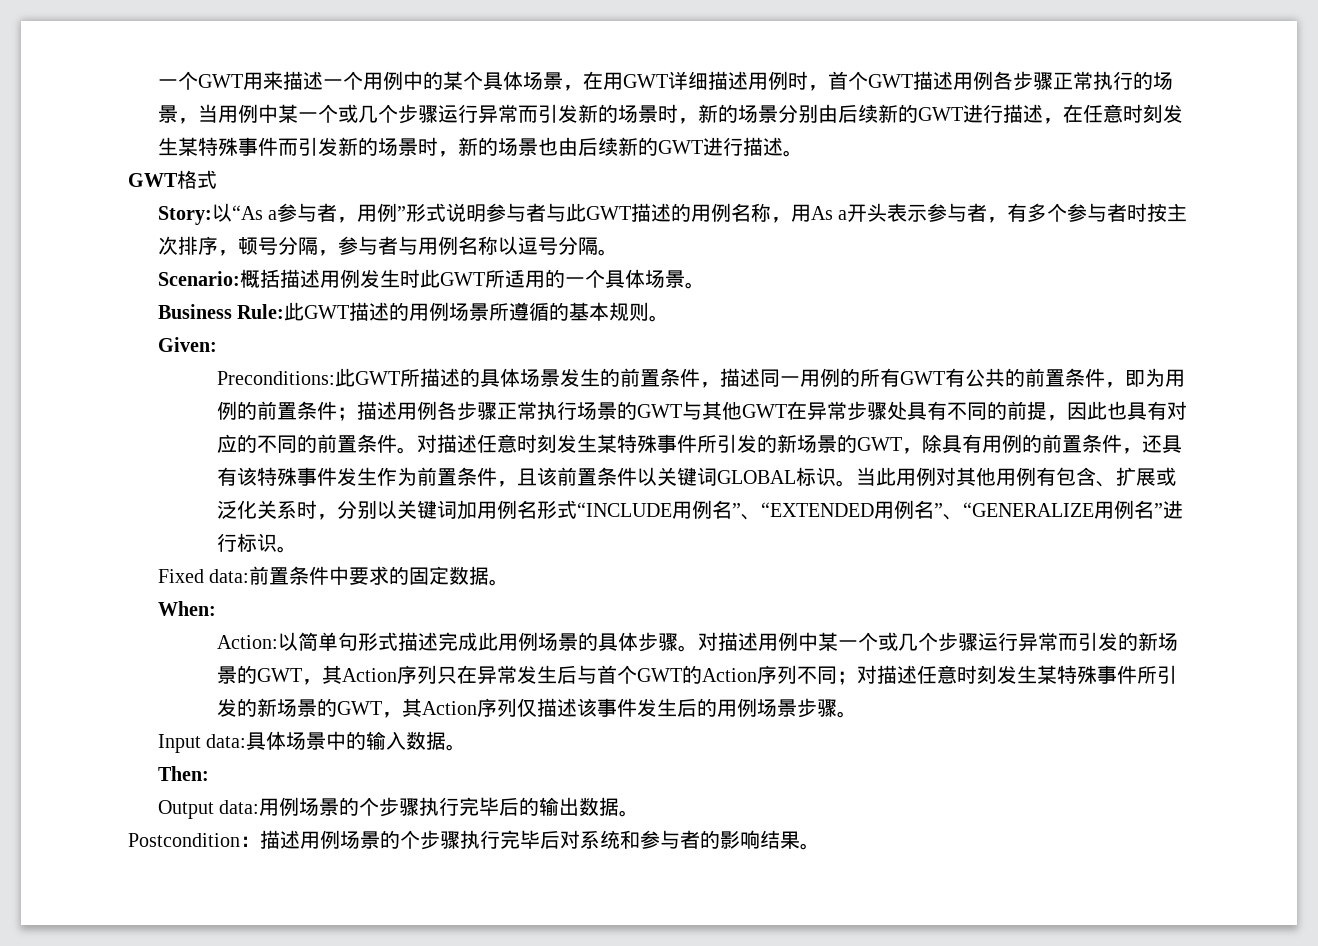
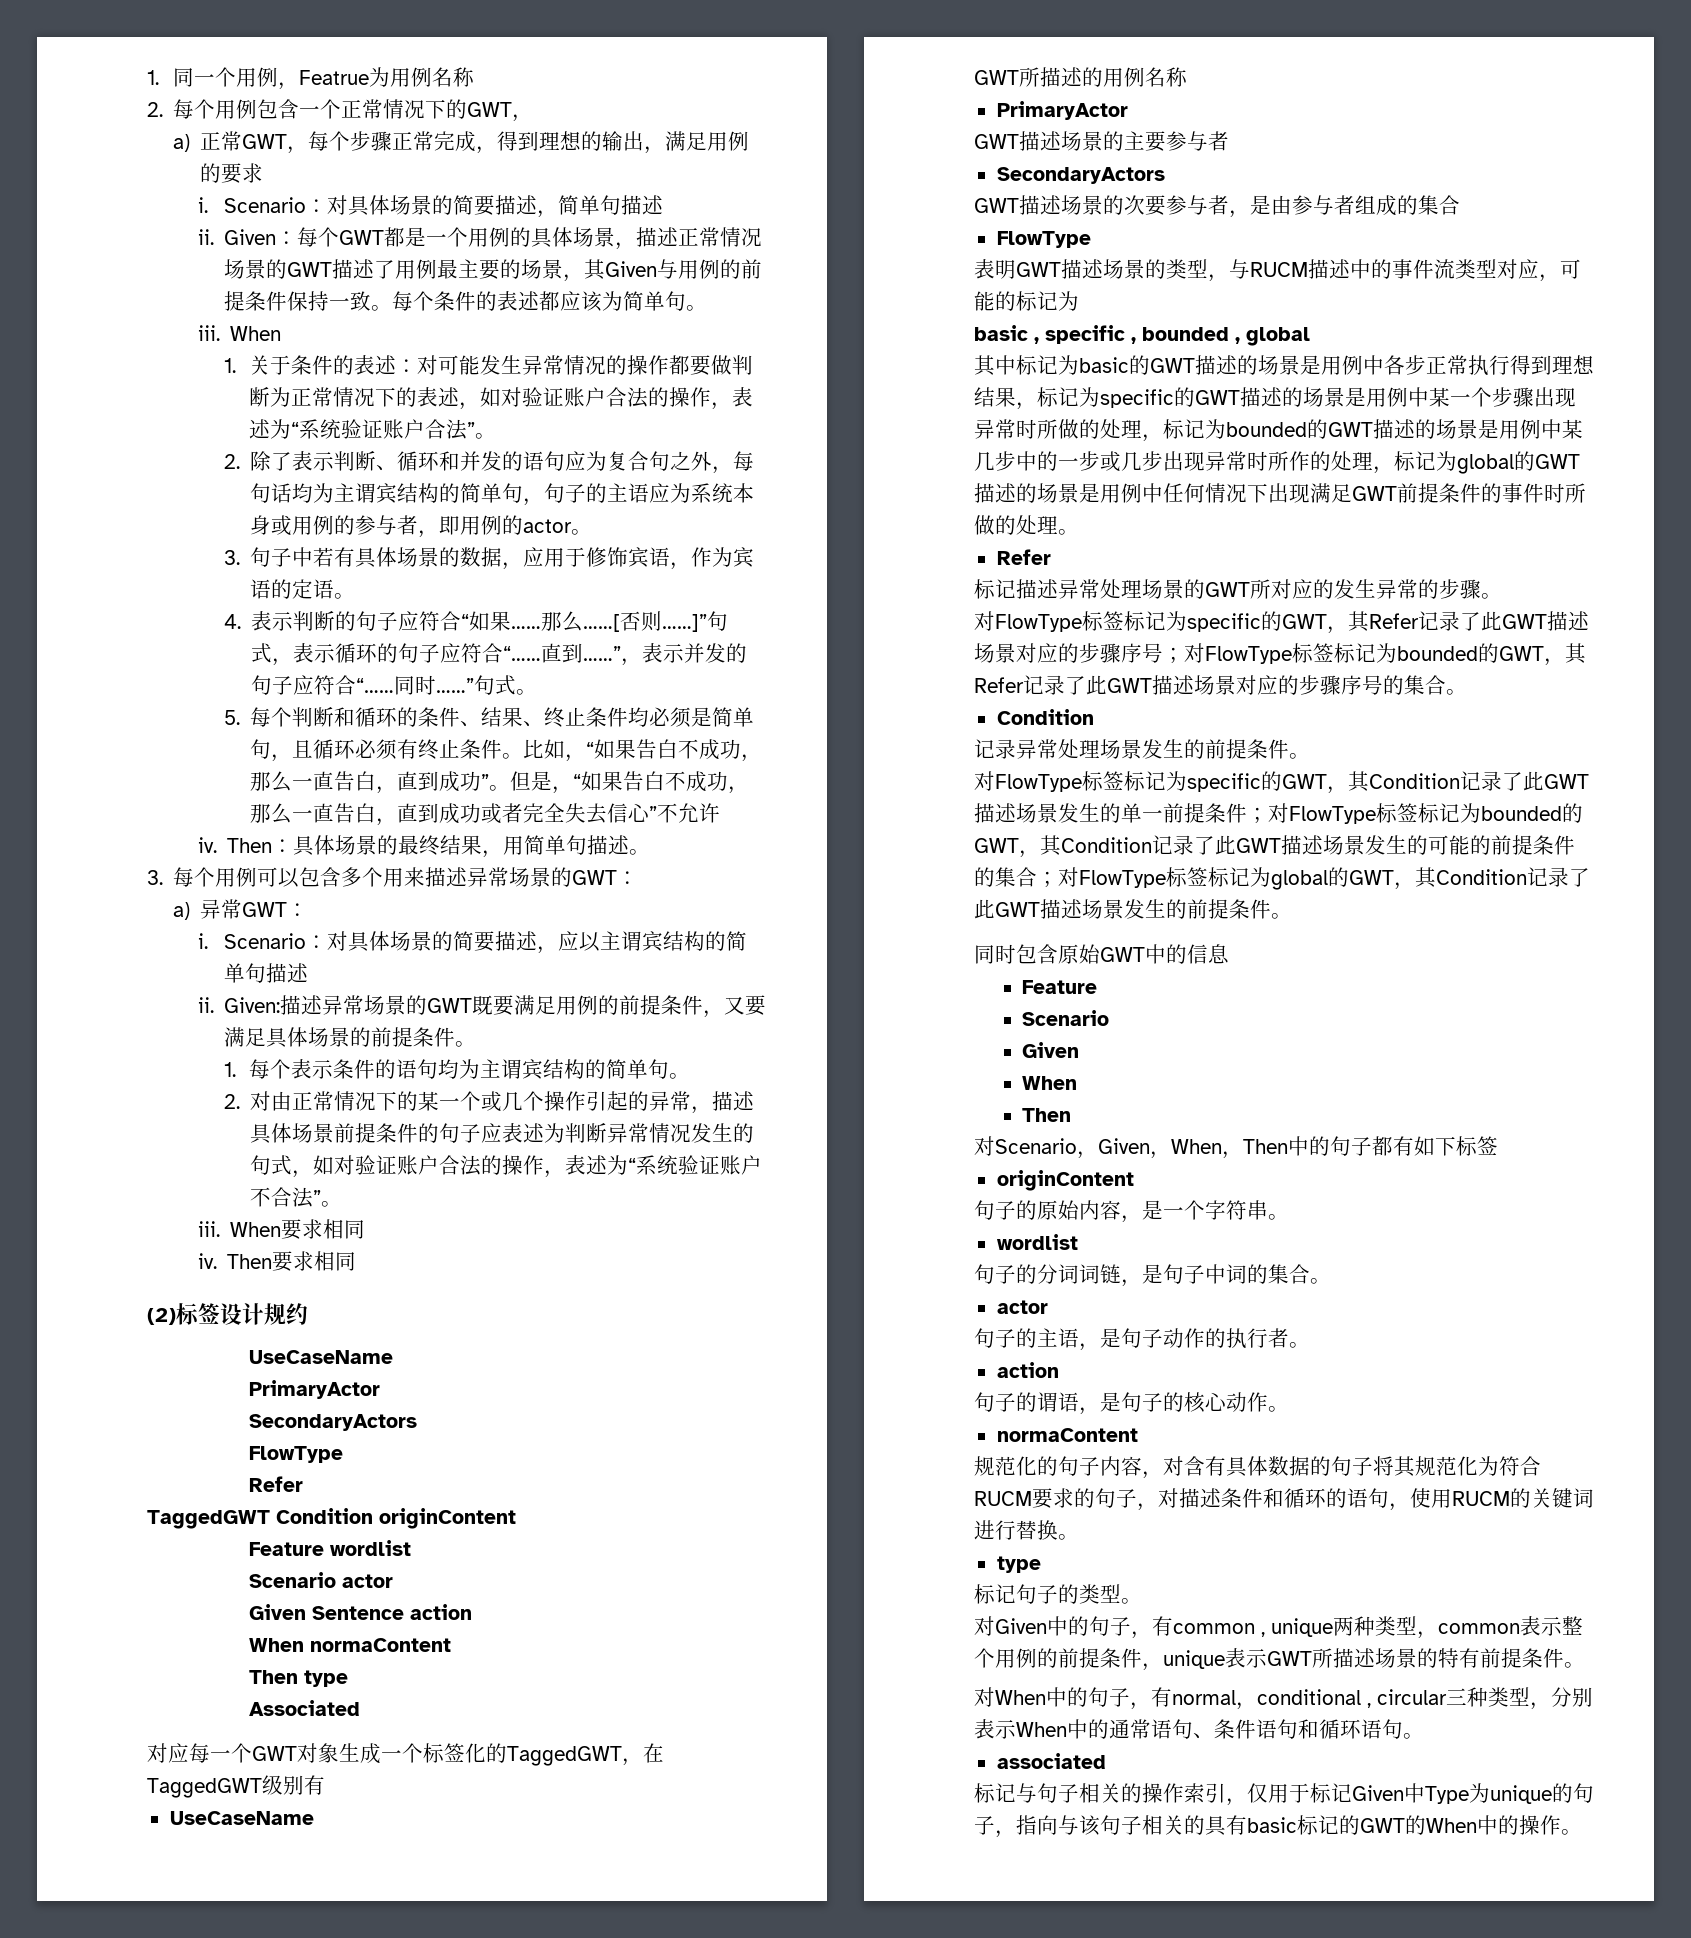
- 一个GWT用来描述一个用例中的某个具体场景，在用GWT详细描述用例时，首个GWT描述用例各步骤正常执行的场景，当用例中某一个或几个步骤运行异常而引发新的场景时，新的场景分别由后续新的GWT进行描述，在任意时刻发生某特殊事件而引发新的场景时，新的场景也由后续新的GWT进行描述。
- GWT格式
- Story:以“As a参与者，用例”形式说明参与者与此GWT描述的用例名称，用As a开头表示参与者，有多个参与者时按主次排序，顿号分隔，参与者与用例名称以逗号分隔。
- Scenario:概括描述用例发生时此GWT所适用的一个具体场景。
- Business Rule:此GWT描述的用例场景所遵循的基本规则。
- Given:
- Preconditions:此GWT所描述的具体场景发生的前置条件，描述同一用例的所有GWT有公共的前置条件，即为用例的前置条件；描述用例各步骤正常执行场景的GWT与其他GWT在异常步骤处具有不同的前提，因此也具有对应的不同的前置条件。对描述任意时刻发生某特殊事件所引发的新场景的GWT，除具有用例的前置条件，还具有该特殊事件发生作为前置条件，且该前置条件以关键词GLOBAL标识。当此用例对其他用例有包含、扩展或泛化关系时，分别以关键词加用例名形式“INCLUDE用例名”、“EXTENDED用例名”、“GENERALIZE用例名”进行标识。
- Fixed data:前置条件中要求的固定数据。
- When:
- Action:以简单句形式描述完成此用例场景的具体步骤。对描述用例中某一个或几个步骤运行异常而引发的新场景的GWT，其Action序列只在异常发生后与首个GWT的Action序列不同；对描述任意时刻发生某特殊事件所引发的新场景的GWT，其Action序列仅描述该事件发生后的用例场景步骤。
- Input data:具体场景中的输入数据。
- Then:
- Output data:用例场景的个步骤执行完毕后的输出数据。
- Postcondition：描述用例场景的个步骤执行完毕后对系统和参与者的影响结果。
+ 1.同一个用例，Featrue为用例名称
+ 2.每个用例包含一个正常情况下的GWT，
+ a)正常GWT，每个步骤正常完成，得到理想的输出，满足用例的要求
+ i. Scenario：对具体场景的简要描述，简单句描述
+ ii. Given：每个GWT都是一个用例的具体场景，描述正常情况场景的GWT描述了用例最主要的场景，其Given与用例的前提条件保持一致。每个条件的表述都应该为简单句。
+ iii. When
+ 1.关于条件的表述：对可能发生异常情况的操作都要做判断为正常情况下的表述，如对验证账户合法的操作，表述为“系统验证账户合法”。
+ 2.除了表示判断、循环和并发的语句应为复合句之外，每句话均为主谓宾结构的简单句，句子的主语应为系统本身或用例的参与者，即用例的actor。
+ 3.句子中若有具体场景的数据，应用于修饰宾语，作为宾语的定语。
+ 4.表示判断的句子应符合“如果……那么……[否则……]”句式，表示循环的句子应符合“……直到……”，表示并发的句子应符合“……同时……”句式。
+ 5.每个判断和循环的条件、结果、终止条件均必须是简单句，且循环必须有终止条件。比如，“如果告白不成功，那么一直告白，直到成功”。但是，“如果告白不成功，那么一直告白，直到成功或者完全失去信心”不允许
+ iv. Then：具体场景的最终结果，用简单句描述。
+ 3.每个用例可以包含多个用来描述异常场景的GWT：
+ a)异常GWT：
+ i. Scenario：对具体场景的简要描述，应以主谓宾结构的简单句描述
+ ii. Given:描述异常场景的GWT既要满足用例的前提条件，又要满足具体场景的前提条件。
+ 1.每个表示条件的语句均为主谓宾结构的简单句。
+ 2.对由正常情况下的某一个或几个操作引起的异常，描述具体场景前提条件的句子应表述为判断异常情况发生的句式，如对验证账户合法的操作，表述为“系统验证账户不合法”。
+ iii. When要求相同
+ iv. Then要求相同
+ (2)标签设计规约
+ UseCaseName
+ PrimaryActor
+ SecondaryActors
+ FlowType
+ Refer
+ TaggedGWT Condition originContent
+ Feature wordlist
+ Scenario actor
+ Given Sentence action
+ When normaContent
+ Then type
+ Associated
+ 对应每一个GWT对象生成一个标签化的TaggedGWT，在TaggedGWT级别有
+ UseCaseName
+ GWT所描述的用例名称
+ PrimaryActor
+ GWT描述场景的主要参与者
+ SecondaryActors
+ GWT描述场景的次要参与者，是由参与者组成的集合
+ FlowType
+ 表明GWT描述场景的类型，与RUCM描述中的事件流类型对应，可能的标记为
+ basic , specific , bounded , global
+ 其中标记为basic的GWT描述的场景是用例中各步正常执行得到理想结果，标记为specific的GWT描述的场景是用例中某一个步骤出现异常时所做的处理，标记为bounded的GWT描述的场景是用例中某几步中的一步或几步出现异常时所作的处理，标记为global的GWT描述的场景是用例中任何情况下出现满足GWT前提条件的事件时所做的处理。
+ Refer
+ 标记描述异常处理场景的GWT所对应的发生异常的步骤。
+ 对FlowType标签标记为specific的GWT，其Refer记录了此GWT描述场景对应的步骤序号；对FlowType标签标记为bounded的GWT，其Refer记录了此GWT描述场景对应的步骤序号的集合。
+ Condition
+ 记录异常处理场景发生的前提条件。
+ 对FlowType标签标记为specific的GWT，其Condition记录了此GWT描述场景发生的单一前提条件；对FlowType标签标记为bounded的GWT，其Condition记录了此GWT描述场景发生的可能的前提条件的集合；对FlowType标签标记为global的GWT，其Condition记录了此GWT描述场景发生的前提条件。
+ 同时包含原始GWT中的信息
+ Feature
+ Scenario
+ Given
+ When
+ Then
+ 对Scenario，Given，When，Then中的句子都有如下标签
+ originContent
+ 句子的原始内容，是一个字符串。
+ wordlist
+ 句子的分词词链，是句子中词的集合。
+ actor
+ 句子的主语，是句子动作的执行者。
+ action
+ 句子的谓语，是句子的核心动作。
+ normaContent
+ 规范化的句子内容，对含有具体数据的句子将其规范化为符合RUCM要求的句子，对描述条件和循环的语句，使用RUCM的关键词进行替换。
+ type
+ 标记句子的类型。
+ 对Given中的句子，有common , unique两种类型，common表示整个用例的前提条件，unique表示GWT所描述场景的特有前提条件。
+ 对When中的句子，有normal，conditional , circular三种类型，分别表示When中的通常语句、条件语句和循环语句。
+ associated
+ 标记与句子相关的操作索引，仅用于标记Given中Type为unique的句子，指向与该句子相关的具有basic标记的GWT的When中的操作。

